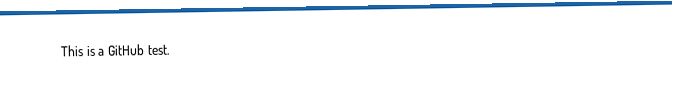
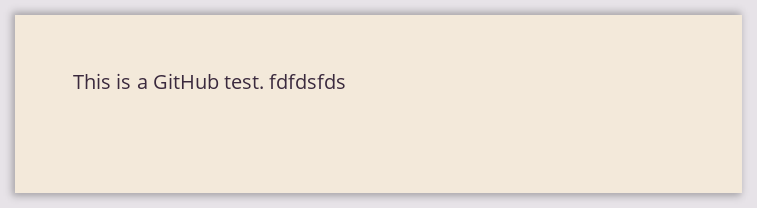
- This is a GitHub test.
+ This is a GitHub test. fdfdsfds

